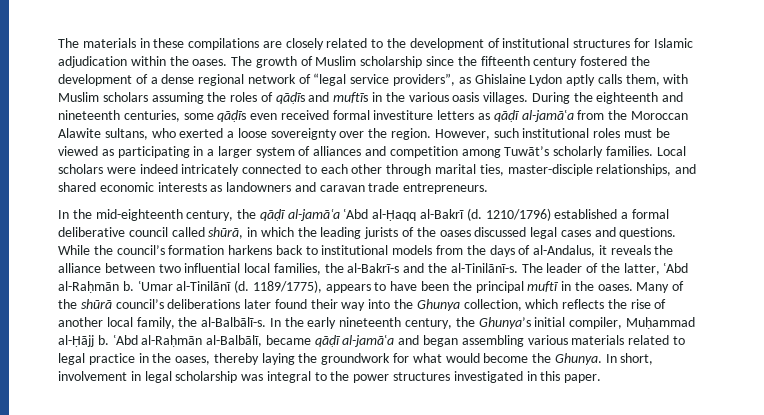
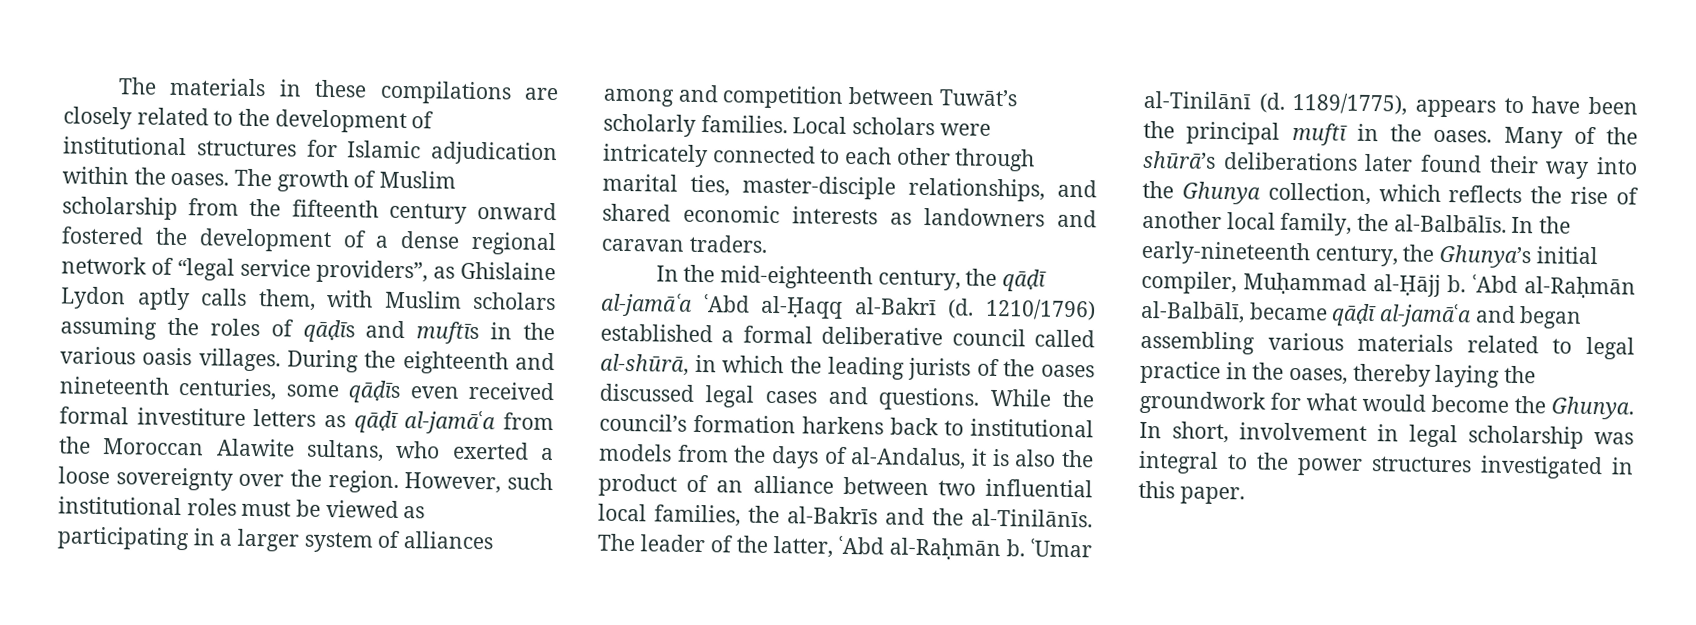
- The growth of Muslim scholarship since the fifteenth century fostered the development of a dense regional network of “legal service providers”, as Ghislaine Lydon aptly calls them, with Muslim scholars assuming the roles of qāḍīs and muftīs in the various oasis villages.
+ The growth of Muslim scholarship from the fifteenth century onward fostered the development of a dense regional network of “legal service providers”, as Ghislaine Lydon aptly calls them, with Muslim scholars assuming the roles of qāḍīs and muftīs in the various oasis villages.
- However, such institutional roles must be viewed as participating in a larger system of alliances and competition among Tuwāt’s scholarly families.
+ However, such institutional roles must be viewed as participating in a larger system of alliances among and competition between Tuwāt’s scholarly families.
- Local scholars were indeed intricately connected to each other through marital ties, master-disciple relationships, and shared economic interests as landowners and caravan trade entrepreneurs.
+ Local scholars were intricately connected to each other through marital ties, master-disciple relationships, and shared economic interests as landowners and caravan traders.
- 1210/1796) established a formal deliberative council called shūrā, in which the leading jurists of the oases discussed legal cases and questions.
+ 1210/1796) established a formal deliberative council called al-shūrā, in which the leading jurists of the oases discussed legal cases and questions.
- While the council’s formation harkens back to institutional models from the days of al-Andalus, it reveals the alliance between two influential local families, the al-Bakrī-s and the al-Tinilānī-s.
+ While the council’s formation harkens back to institutional models from the days of al-Andalus, it is also the product of an alliance between two influential local families, the al-Bakrīs and the al-Tinilānīs.
- Many of the shūrā council’s deliberations later found their way into the Ghunya collection, which reflects the rise of another local family, the al-Balbālī-s. In the early nineteenth century, the Ghunya’s initial compiler, Muḥammad al-Ḥājj b.
+ Many of the shūrā’s deliberations later found their way into the Ghunya collection, which reflects the rise of another local family, the al-Balbālīs. In the early-nineteenth century, the Ghunya’s initial compiler, Muḥammad al-Ḥājj b.

